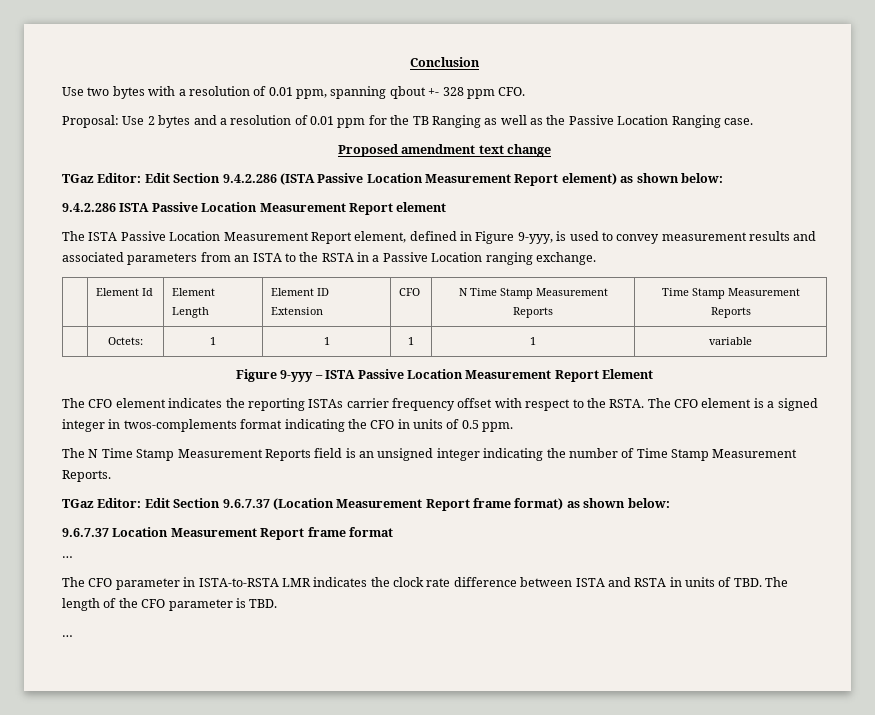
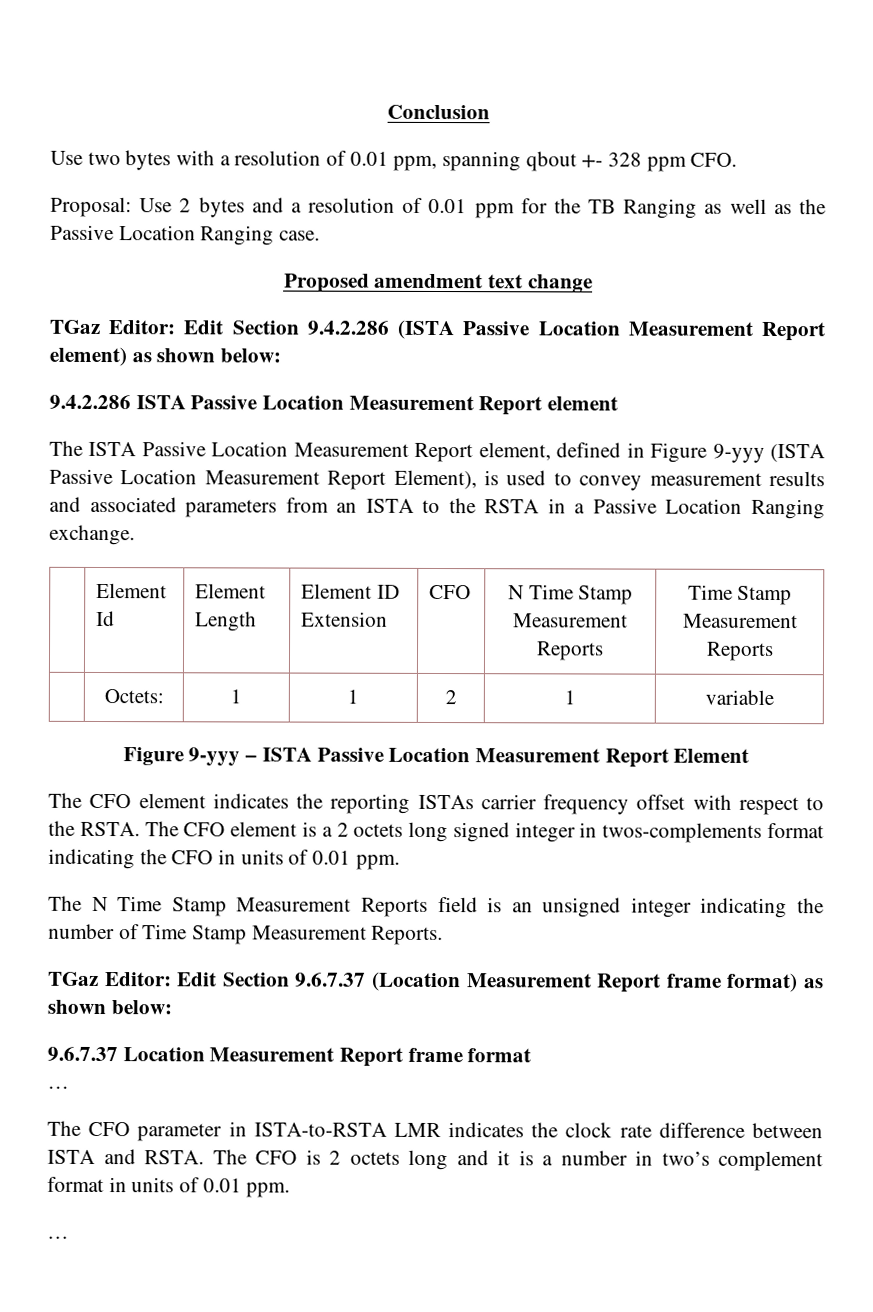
- The ISTA Passive Location Measurement Report element, defined in Figure 9-yyy, is used to convey measurement results and associated parameters from an ISTA to the RSTA in a Passive Location ranging exchange.
+ The ISTA Passive Location Measurement Report element, defined in Figure 9-yyy (ISTA Passive Location Measurement Report Element), is used to convey measurement results and associated parameters from an ISTA to the RSTA in a Passive Location Ranging exchange.
- | Octets: | 1 | 1 | 1 | 1 | variable
+ | Octets: | 1 | 1 | 2 | 1 | variable
- The CFO element is a signed integer in twos-complements format indicating the CFO in units of 0.5 ppm.
+ The CFO element is a 2 octets long signed integer in twos-complements format indicating the CFO in units of 0.01 ppm.
- The CFO parameter in ISTA-to-RSTA LMR indicates the clock rate difference between ISTA and RSTA in units of TBD. The length of the CFO parameter is TBD.
+ The CFO parameter in ISTA-to-RSTA LMR indicates the clock rate difference between ISTA and RSTA. The CFO is 2 octets long and it is a number in two’s complement format in units of 0.01 ppm.

